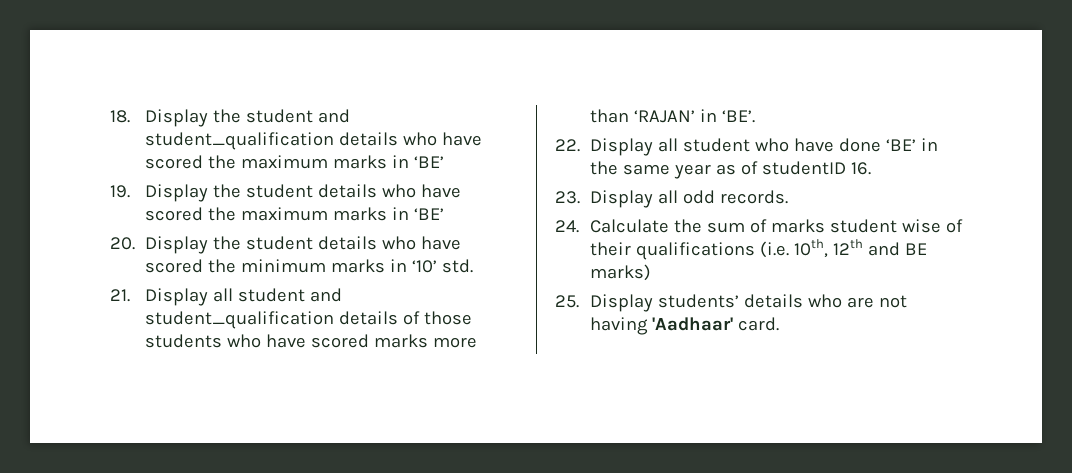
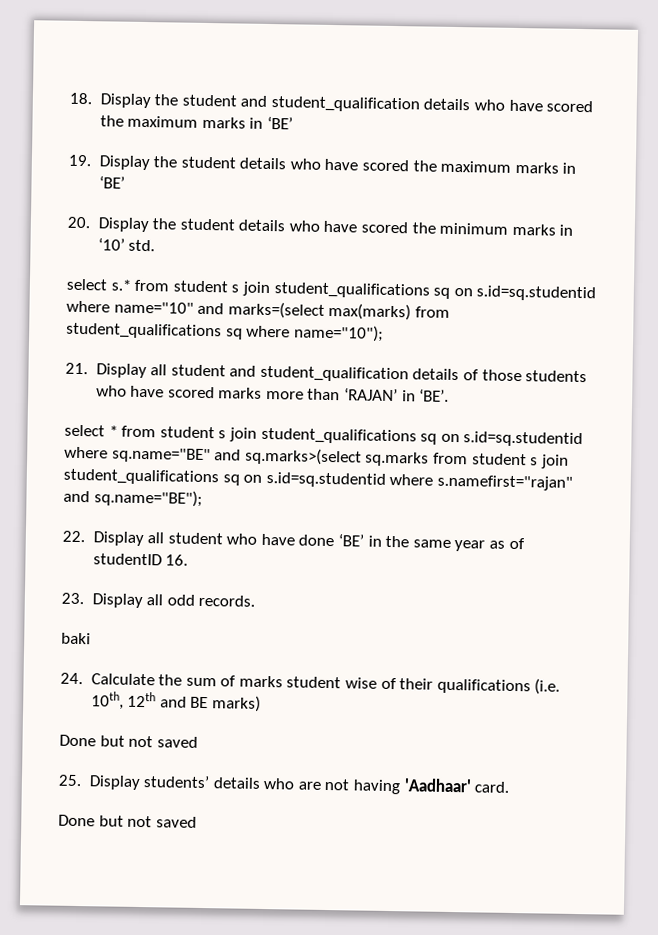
+ select s.* from student s join student_qualifications sq on s.id=sq.studentid where name="10" and marks=(select max(marks) from student_qualifications sq where name="10");
+ select * from student s join student_qualifications sq on s.id=sq.studentid where sq.name="BE" and sq.marks>(select sq.marks from student s join student_qualifications sq on s.id=sq.studentid where s.namefirst="rajan" and sq.name="BE");
+ baki
  24. Calculate the sum of marks student wise of their qualifications (i.e. 10th, 12th and BE marks)
+ Done but not saved
  25. Display students’ details who are not having 'Aadhaar' card.
+ Done but not saved

